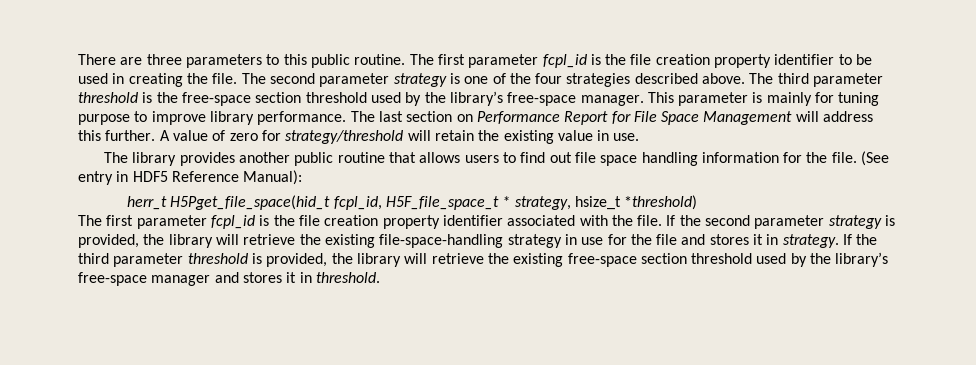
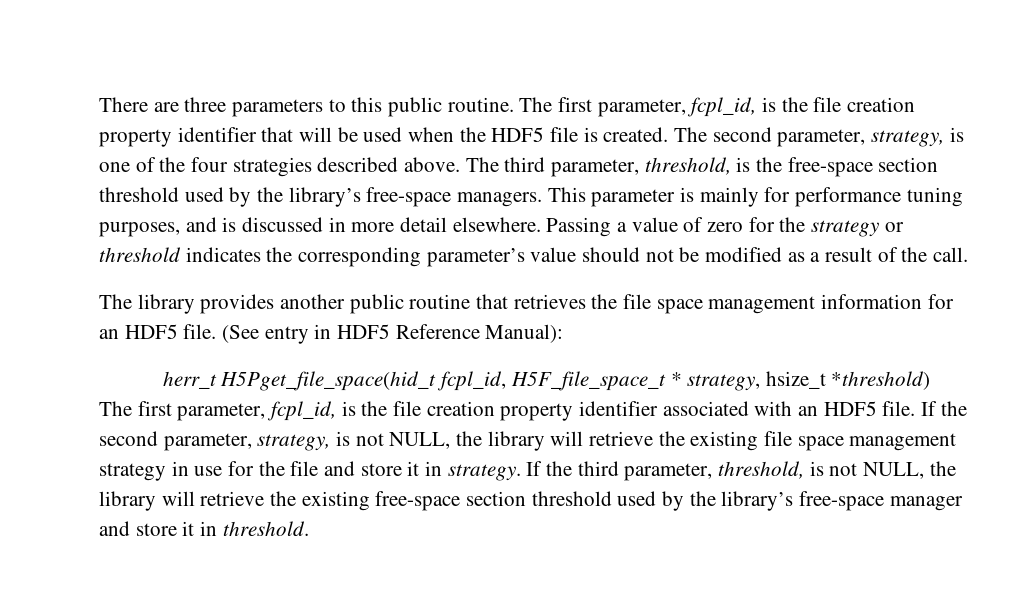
- The first parameter fcpl_id is the file creation property identifier to be used in creating the file. The second parameter strategy is one of the four strategies described above.
+ The first parameter, fcpl_id, is the file creation property identifier that will be used when the HDF5 file is created. The second parameter, strategy, is one of the four strategies described above.
- The third parameter threshold is the free-space section threshold used by the library’s free-space manager.
+ The third parameter, threshold, is the free-space section threshold used by the library’s free-space managers.
- This parameter is mainly for tuning purpose to improve library performance. The last section on Performance Report for File Space Management will address this further. A value of zero for strategy/threshold will retain the existing value in use.
+ This parameter is mainly for performance tuning purposes, and is discussed in more detail elsewhere. Passing a value of zero for the strategy or threshold indicates the corresponding parameter’s value should not be modified as a result of the call.
- The library provides another public routine that allows users to find out file space handling information for the file.
+ The library provides another public routine that retrieves the file space management information for an HDF5 file.
- The first parameter fcpl_id is the file creation property identifier associated with the file.
+ The first parameter, fcpl_id, is the file creation property identifier associated with an HDF5 file.
- If the second parameter strategy is provided, the library will retrieve the existing file-space-handling strategy in use for the file and stores it in strategy.
+ If the second parameter, strategy, is not NULL, the library will retrieve the existing file space management strategy in use for the file and store it in strategy.
- If the third parameter threshold is provided, the library will retrieve the existing free-space section threshold used by the library’s free-space manager and stores it in threshold.
+ If the third parameter, threshold, is not NULL, the library will retrieve the existing free-space section threshold used by the library’s free-space manager and store it in threshold.

